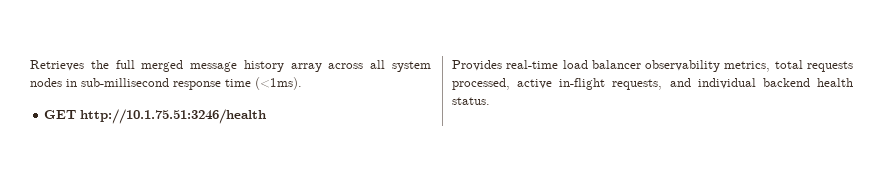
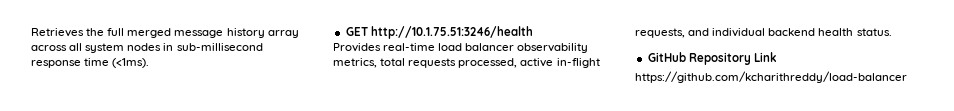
+ GitHub Repository Link
+ https://github.com/kcharithreddy/load-balancer

